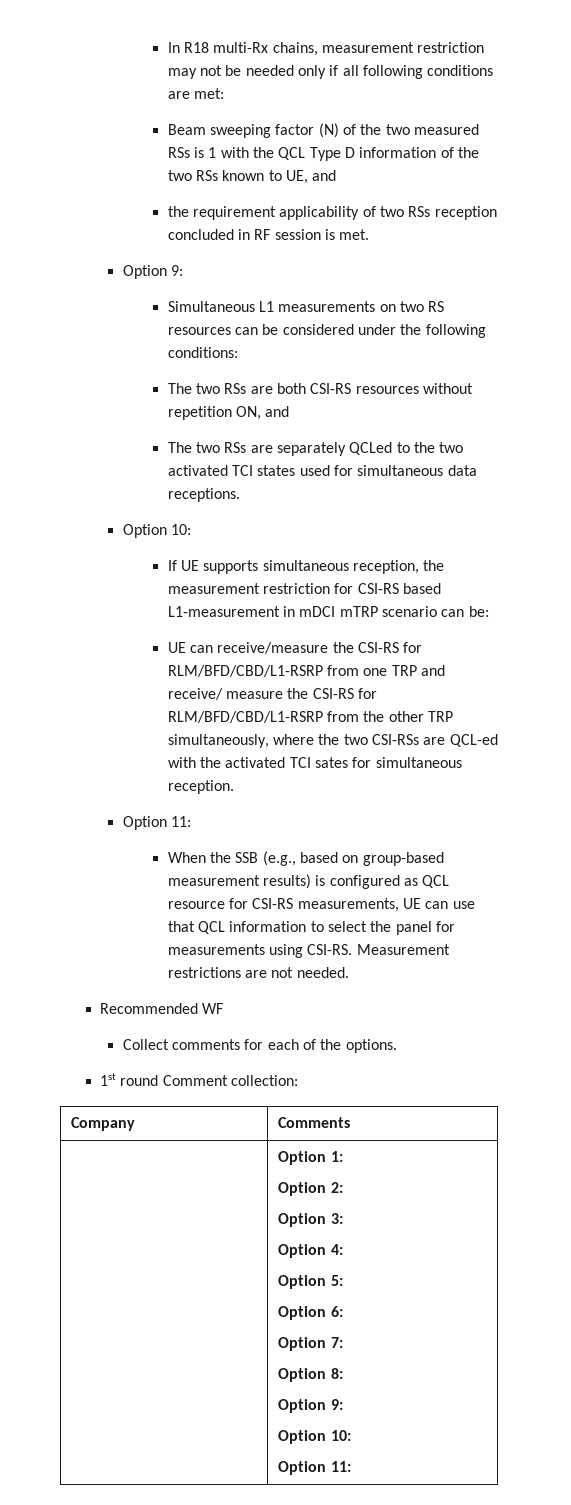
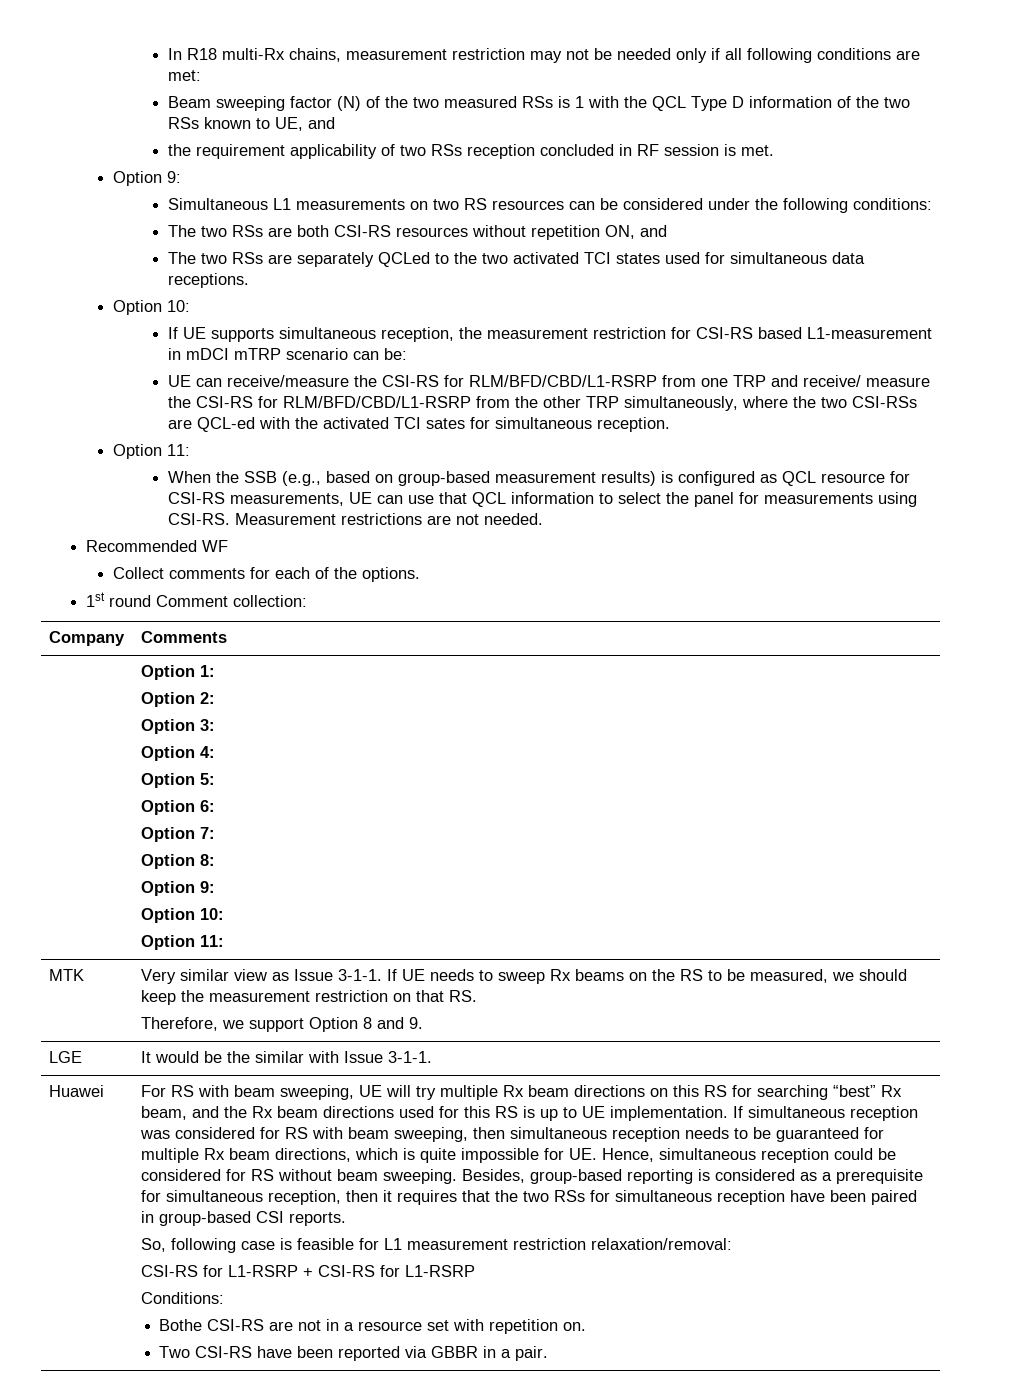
+ MTK | Very similar view as Issue 3-1-1. If UE needs to sweep Rx beams on the RS to be measured, we should keep the measurement restriction on that RS.
+ Therefore, we support Option 8 and 9.
+ LGE | It would be the similar with Issue 3-1-1.
+ Huawei | For RS with beam sweeping, UE will try multiple Rx beam directions on this RS for searching “best” Rx beam, and the Rx beam directions used for this RS is up to UE implementation. If simultaneous reception was considered for RS with beam sweeping, then simultaneous reception needs to be guaranteed for multiple Rx beam directions, which is quite impossible for UE. Hence, simultaneous reception could be considered for RS without beam sweeping. Besides, group-based reporting is considered as a prerequisite for simultaneous reception, then it requires that the two RSs for simultaneous reception have been paired in group-based CSI reports.
+ So, following case is feasible for L1 measurement restriction relaxation/removal:
+ CSI-RS for L1-RSRP + CSI-RS for L1-RSRP
+ Conditions:
+ Bothe CSI-RS are not in a resource set with repetition on.
+ Two CSI-RS have been reported via GBBR in a pair.

